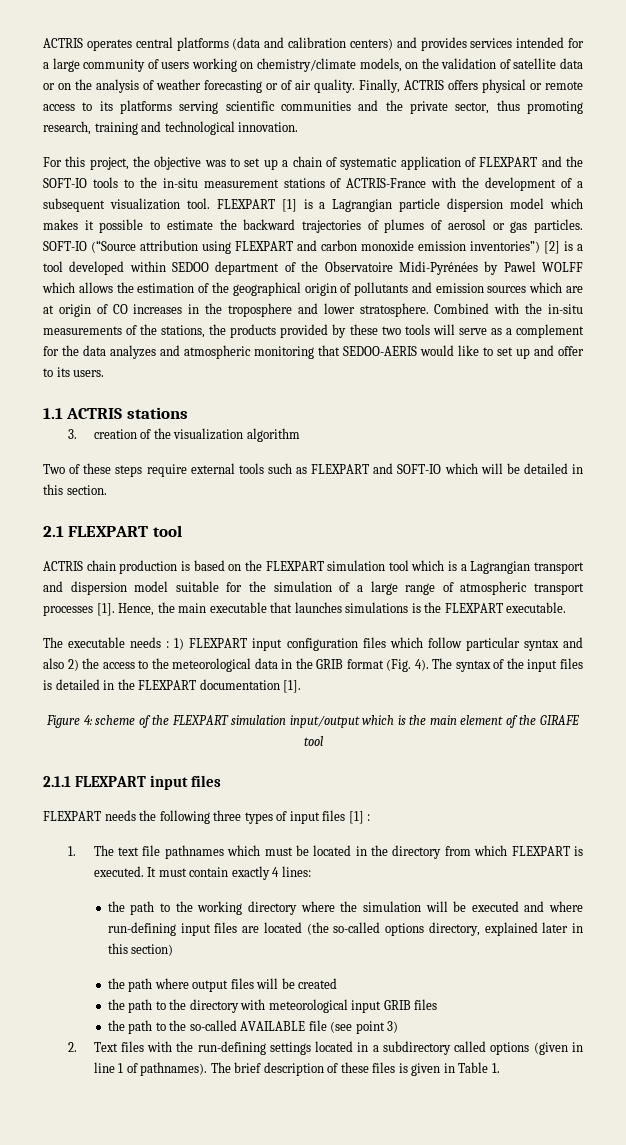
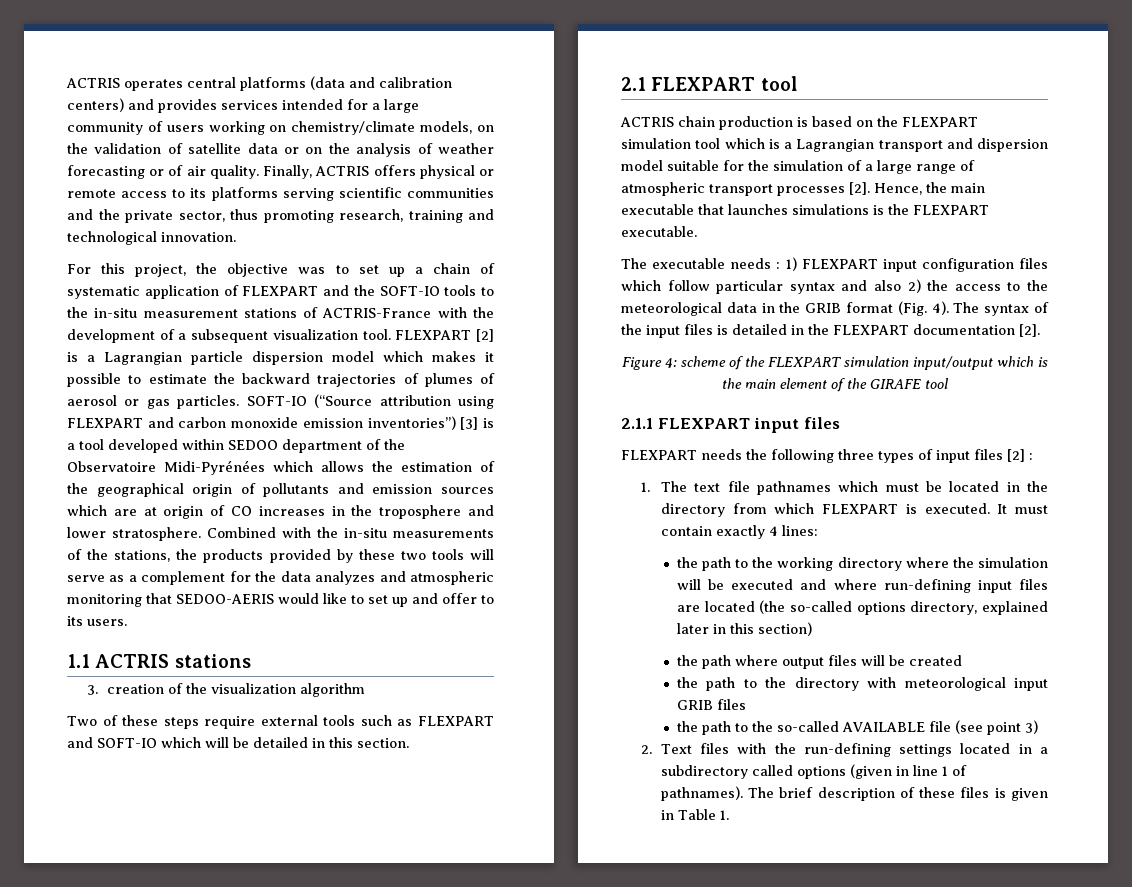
- FLEXPART [1] is a Lagrangian particle dispersion model which makes it possible to estimate the backward trajectories of plumes of aerosol or gas particles.
+ FLEXPART [2] is a Lagrangian particle dispersion model which makes it possible to estimate the backward trajectories of plumes of aerosol or gas particles.
- SOFT-IO (“Source attribution using FLEXPART and carbon monoxide emission inventories”) [2] is a tool developed within SEDOO department of the Observatoire Midi-Pyrénées by Pawel WOLFF which allows the estimation of the geographical origin of pollutants and emission sources which are at origin of CO increases in the troposphere and lower stratosphere.
+ SOFT-IO (“Source attribution using FLEXPART and carbon monoxide emission inventories”) [3] is a tool developed within SEDOO department of the Observatoire Midi-Pyrénées which allows the estimation of the geographical origin of pollutants and emission sources which are at origin of CO increases in the troposphere and lower stratosphere.
- ACTRIS chain production is based on the FLEXPART simulation tool which is a Lagrangian transport and dispersion model suitable for the simulation of a large range of atmospheric transport processes [1].
+ ACTRIS chain production is based on the FLEXPART simulation tool which is a Lagrangian transport and dispersion model suitable for the simulation of a large range of atmospheric transport processes [2].
- The syntax of the input files is detailed in the FLEXPART documentation [1].
+ The syntax of the input files is detailed in the FLEXPART documentation [2].
- FLEXPART needs the following three types of input files [1] :
+ FLEXPART needs the following three types of input files [2] :

